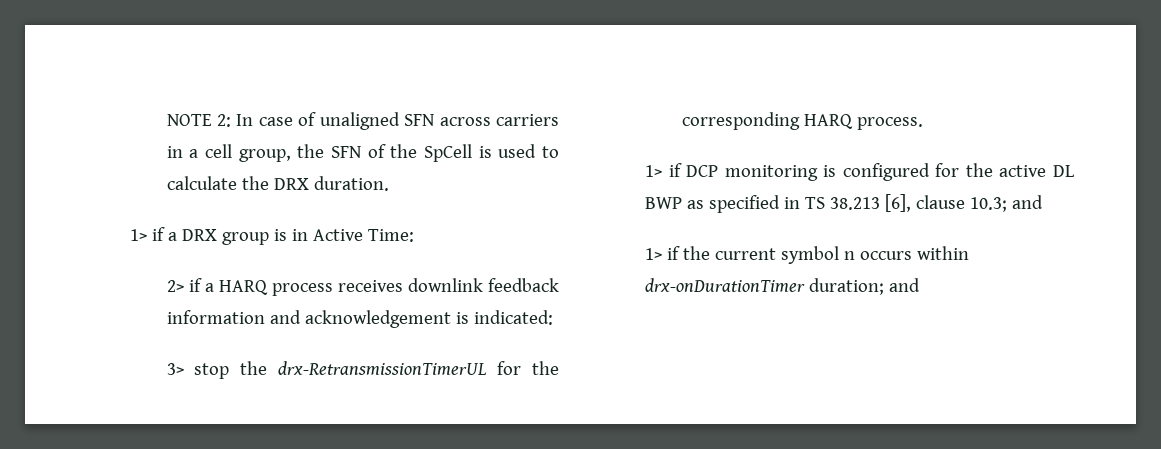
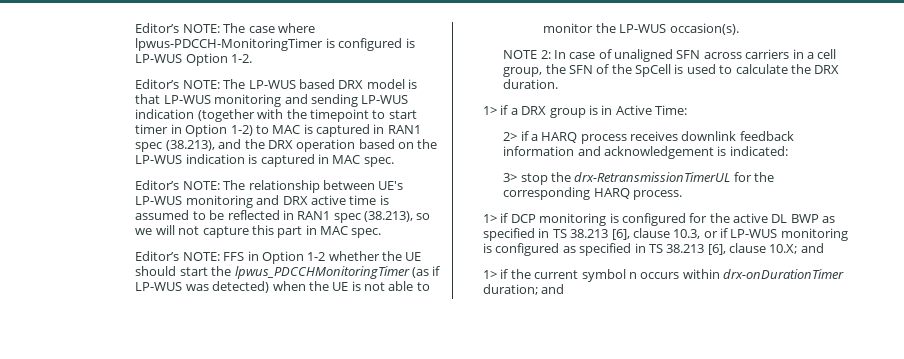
+ Editor’s NOTE: The case where lpwus-PDCCH-MonitoringTimer is configured is LP-WUS Option 1-2.
+ Editor’s NOTE: The LP-WUS based DRX model is that LP-WUS monitoring and sending LP-WUS indication (together with the timepoint to start timer in Option 1-2) to MAC is captured in RAN1 spec (38.213), and the DRX operation based on the LP-WUS indication is captured in MAC spec.
+ Editor’s NOTE: The relationship between UE's LP-WUS monitoring and DRX active time is assumed to be reflected in RAN1 spec (38.213), so we will not capture this part in MAC spec.
+ Editor’s NOTE: FFS in Option 1-2 whether the UE should start the lpwus_PDCCHMonitoringTimer (as if LP-WUS was detected) when the UE is not able to monitor the LP-WUS occasion(s).
- 1> if DCP monitoring is configured for the active DL BWP as specified in TS 38.213 [6], clause 10.3; and
+ 1> if DCP monitoring is configured for the active DL BWP as specified in TS 38.213 [6], clause 10.3, or if LP-WUS monitoring is configured as specified in TS 38.213 [6], clause 10.X; and

